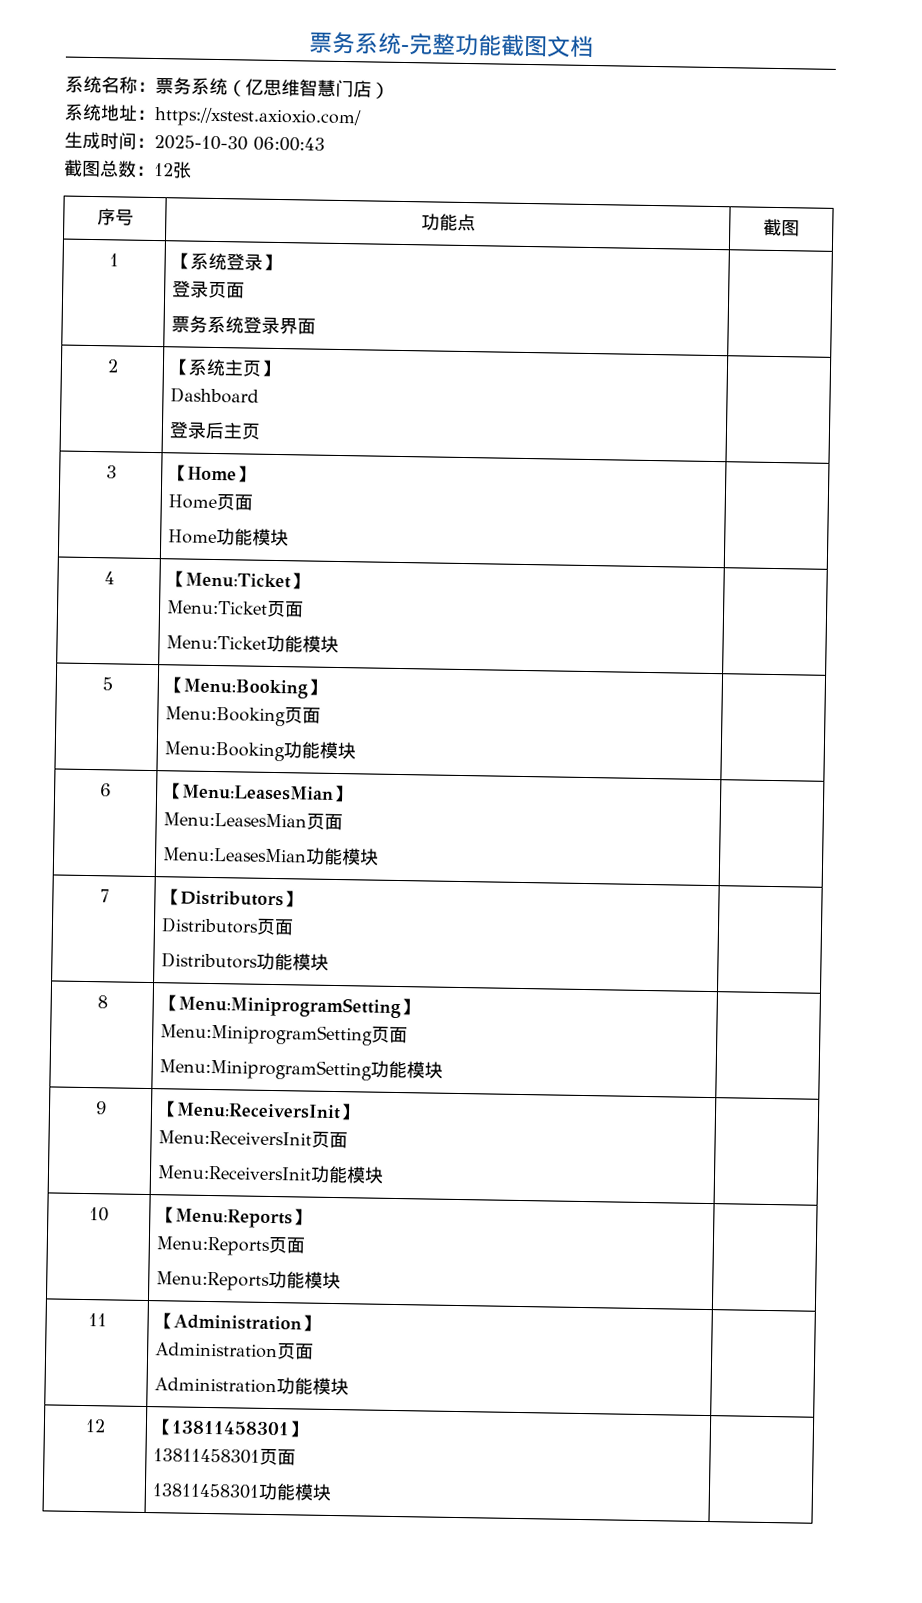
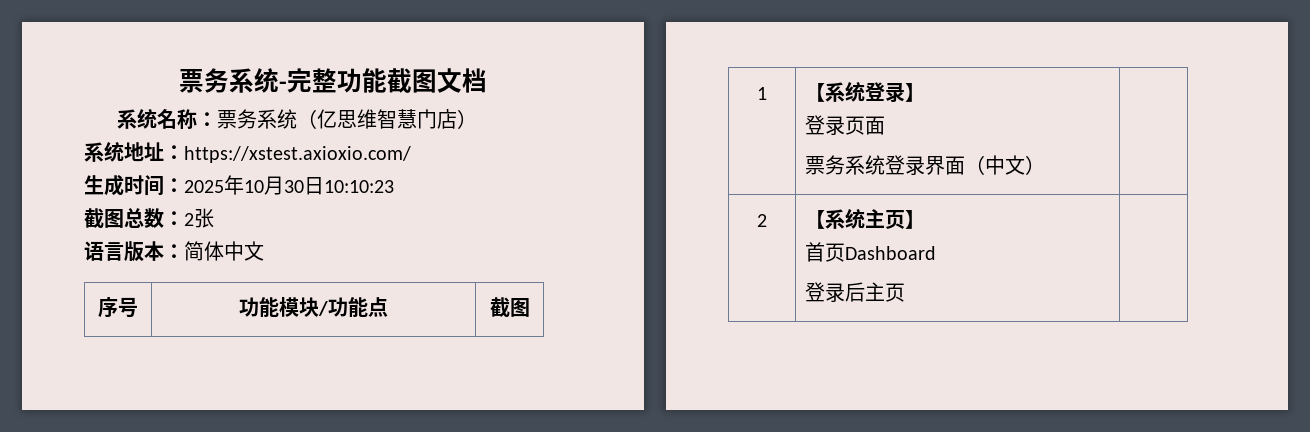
- 生成时间：2025-10-30 06:00:43
+ 生成时间：2025年10月30日10:10:23
- 截图总数：12张
+ 截图总数：2张
+ 语言版本：简体中文
- 序号 | 功能点 | 截图
+ 序号 | 功能模块/功能点 | 截图
  1 | 【系统登录】
  登录页面
- 票务系统登录界面 |
+ 票务系统登录界面（中文） |
  2 | 【系统主页】
- Dashboard
+ 首页Dashboard
- 3 | 【Home】
- Home页面
- Home功能模块 |
- 4 | 【Menu:Ticket】
- Menu:Ticket页面
- Menu:Ticket功能模块 |
- 5 | 【Menu:Booking】
- Menu:Booking页面
- Menu:Booking功能模块 |
- 6 | 【Menu:LeasesMian】
- Menu:LeasesMian页面
- Menu:LeasesMian功能模块 |
- 7 | 【Distributors】
- Distributors页面
- Distributors功能模块 |
- 8 | 【Menu:MiniprogramSetting】
- Menu:MiniprogramSetting页面
- Menu:MiniprogramSetting功能模块 |
- 9 | 【Menu:ReceiversInit】
- Menu:ReceiversInit页面
- Menu:ReceiversInit功能模块 |
- 10 | 【Menu:Reports】
- Menu:Reports页面
- Menu:Reports功能模块 |
- 11 | 【Administration】
- Administration页面
- Administration功能模块 |
- 12 | 【13811458301】
- 13811458301页面
- 13811458301功能模块 |

